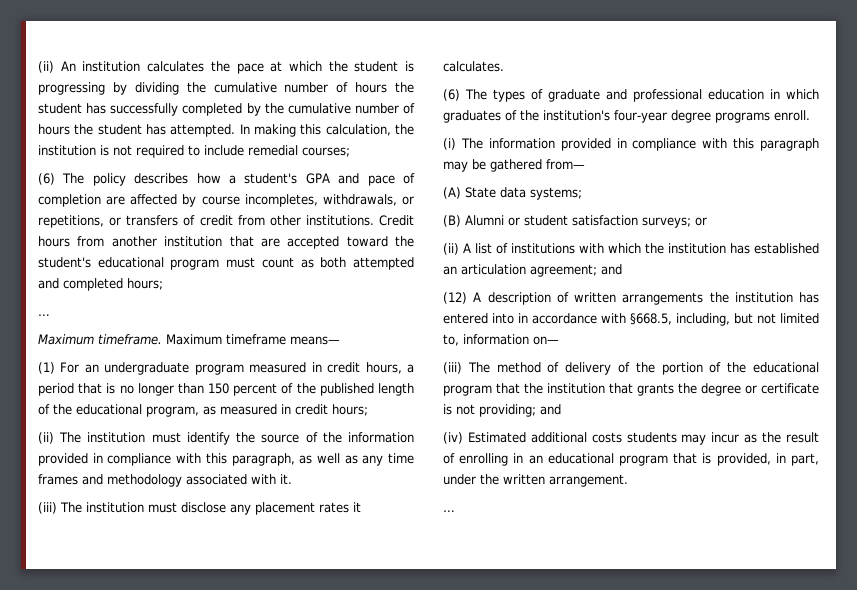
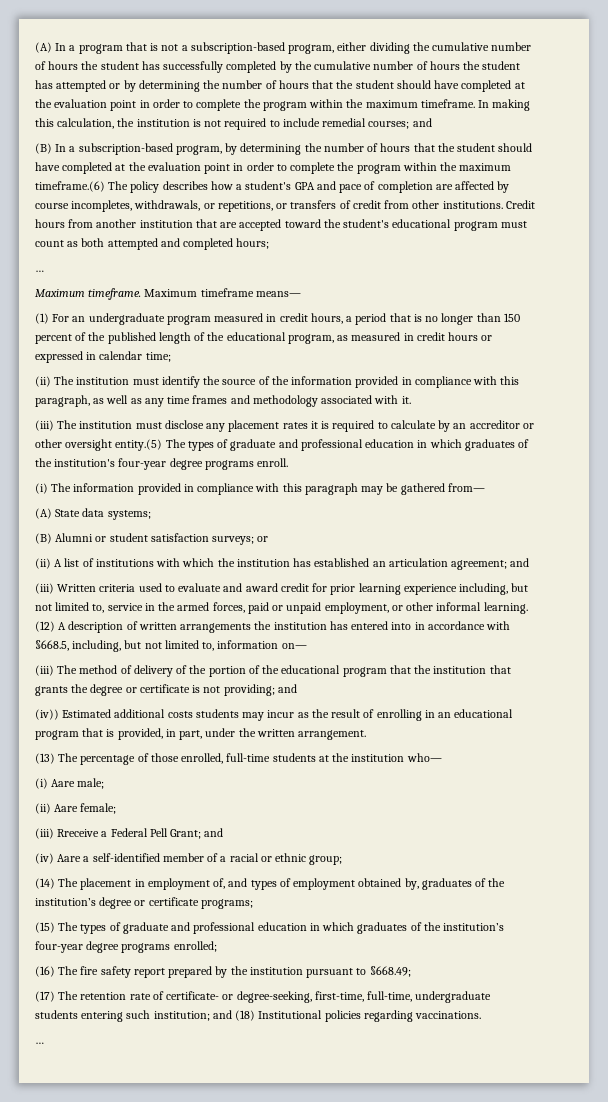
- (ii) An institution calculates the pace at which the student is progressing by dividing the cumulative number of hours the student has successfully completed by the cumulative number of hours the student has attempted.
+ (A) In a program that is not a subscription-based program, either dividing the cumulative number of hours the student has successfully completed by the cumulative number of hours the student has attempted or by determining the number of hours that the student should have completed at the evaluation point in order to complete the program within the maximum timeframe.
- In making this calculation, the institution is not required to include remedial courses;
- (6) The policy describes how a student's GPA and pace of completion are affected by course incompletes, withdrawals, or repetitions, or transfers of credit from other institutions.
+ In making this calculation, the institution is not required to include remedial courses; and
+ (B) In a subscription-based program, by determining the number of hours that the student should have completed at the evaluation point in order to complete the program within the maximum timeframe.(6) The policy describes how a student's GPA and pace of completion are affected by course incompletes, withdrawals, or repetitions, or transfers of credit from other institutions.
- (1) For an undergraduate program measured in credit hours, a period that is no longer than 150 percent of the published length of the educational program, as measured in credit hours;
+ (1) For an undergraduate program measured in credit hours, a period that is no longer than 150 percent of the published length of the educational program, as measured in credit hours or expressed in calendar time;
- (iii) The institution must disclose any placement rates it calculates.
- (6) The types of graduate and professional education in which graduates of the institution's four-year degree programs enroll.
+ (iii) The institution must disclose any placement rates it is required to calculate by an accreditor or other oversight entity.(5) The types of graduate and professional education in which graduates of the institution's four-year degree programs enroll.
+ (iii) Written criteria used to evaluate and award credit for prior learning experience including, but not limited to, service in the armed forces, paid or unpaid employment, or other informal learning.
- (iv) Estimated additional costs students may incur as the result of enrolling in an educational program that is provided, in part, under the written arrangement.
+ (iv)) Estimated additional costs students may incur as the result of enrolling in an educational program that is provided, in part, under the written arrangement.
+ (13) The percentage of those enrolled, full-time students at the institution who—
+ (i) Aare male;
+ (ii) Aare female;
+ (iii) Rreceive a Federal Pell Grant; and
+ (iv) Aare a self-identified member of a racial or ethnic group;
+ (14) The placement in employment of, and types of employment obtained by, graduates of the institution’s degree or certificate programs;
+ (15) The types of graduate and professional education in which graduates of the institution’s four-year degree programs enrolled;
+ (16) The fire safety report prepared by the institution pursuant to §668.49;
+ (17) The retention rate of certificate- or degree-seeking, first-time, full-time, undergraduate students entering such institution; and (18) Institutional policies regarding vaccinations.

